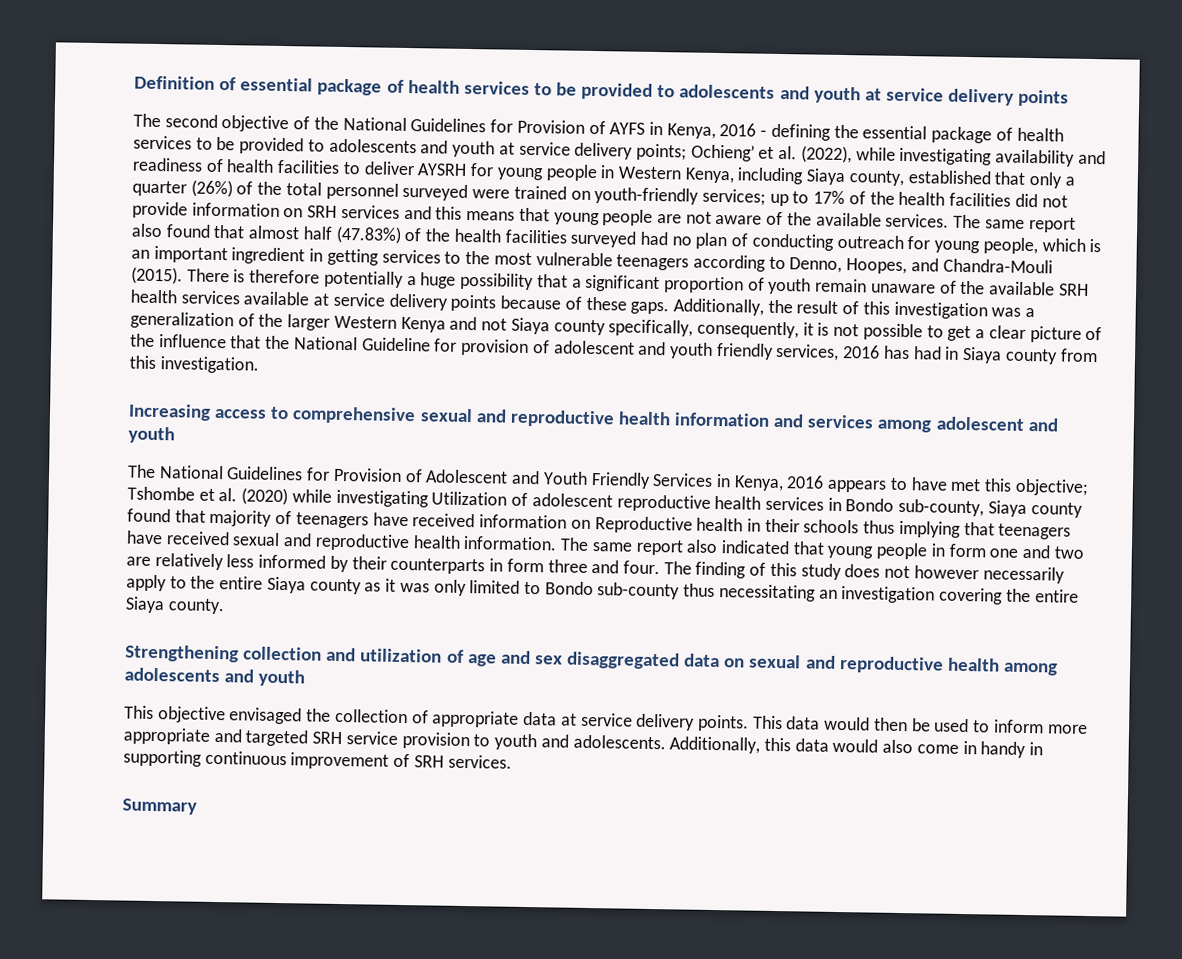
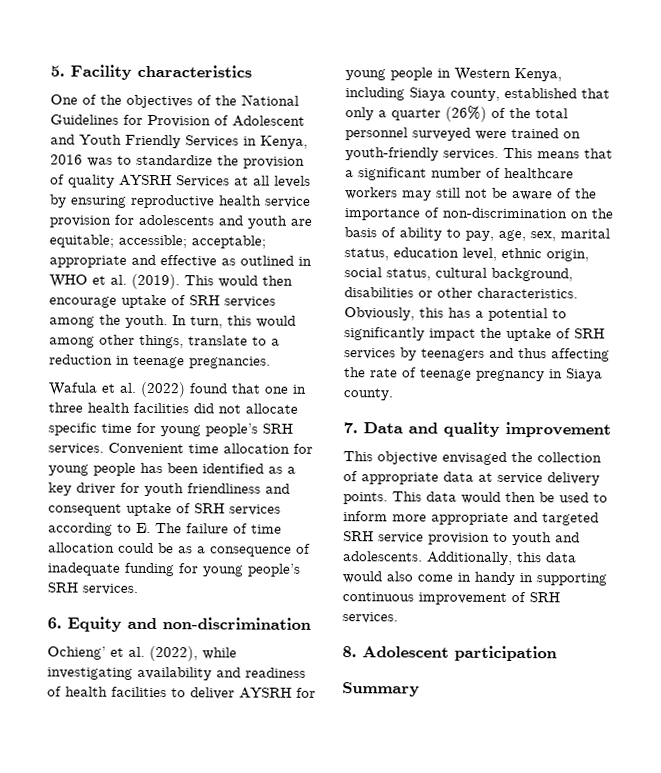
- Definition of essential package of health services to be provided to adolescents and youth at service delivery points
- The second objective of the National Guidelines for Provision of AYFS in Kenya, 2016 - defining the essential package of health services to be provided to adolescents and youth at service delivery points; Ochieng’ et al. (2022), while investigating availability and readiness of health facilities to deliver AYSRH for young people in Western Kenya, including Siaya county, established that only a quarter (26%) of the total personnel surveyed were trained on youth-friendly services; up to 17% of the health facilities did not provide information on SRH services and this means that young people are not aware of the available services. The same report also found that almost half (47.83%) of the health facilities surveyed had no plan of conducting outreach for young people, which is an important ingredient in getting services to the most vulnerable teenagers according to Denno, Hoopes, and Chandra-Mouli (2015). There is therefore potentially a huge possibility that a significant proportion of youth remain unaware of the available SRH health services available at service delivery points because of these gaps. Additionally, the result of this investigation was a generalization of the larger Western Kenya and not Siaya county specifically, consequently, it is not possible to get a clear picture of the influence that the National Guideline for provision of adolescent and youth friendly services, 2016 has had in Siaya county from this investigation.
- Increasing access to comprehensive sexual and reproductive health information and services among adolescent and youth
- The National Guidelines for Provision of Adolescent and Youth Friendly Services in Kenya, 2016 appears to have met this objective; Tshombe et al. (2020) while investigating Utilization of adolescent reproductive health services in Bondo sub-county, Siaya county found that majority of teenagers have received information on Reproductive health in their schools thus implying that teenagers have received sexual and reproductive health information. The same report also indicated that young people in form one and two are relatively less informed by their counterparts in form three and four. The finding of this study does not however necessarily apply to the entire Siaya county as it was only limited to Bondo sub-county thus necessitating an investigation covering the entire Siaya county.
- Strengthening collection and utilization of age and sex disaggregated data on sexual and reproductive health among adolescents and youth
+ 5. Facility characteristics
+ One of the objectives of the National Guidelines for Provision of Adolescent and Youth Friendly Services in Kenya, 2016 was to standardize the provision of quality AYSRH Services at all levels by ensuring reproductive health service provision for adolescents and youth are equitable; accessible; acceptable; appropriate and effective as outlined in WHO et al. (2019). This would then encourage uptake of SRH services among the youth. In turn, this would among other things, translate to a reduction in teenage pregnancies.
+ Wafula et al. (2022) found that one in three health facilities did not allocate specific time for young people’s SRH services. Convenient time allocation for young people has been identified as a key driver for youth friendliness and consequent uptake of SRH services according to E. The failure of time allocation could be as a consequence of inadequate funding for young people’s SRH services.
+ 6. Equity and non-discrimination
+ Ochieng’ et al. (2022), while investigating availability and readiness of health facilities to deliver AYSRH for young people in Western Kenya, including Siaya county, established that only a quarter (26%) of the total personnel surveyed were trained on youth-friendly services. This means that a significant number of healthcare workers may still not be aware of the importance of non-discrimination on the basis of ability to pay, age, sex, marital status, education level, ethnic origin, social status, cultural background, disabilities or other characteristics. Obviously, this has a potential to significantly impact the uptake of SRH services by teenagers and thus affecting the rate of teenage pregnancy in Siaya county.
+ 7. Data and quality improvement
+ 8. Adolescent participation

